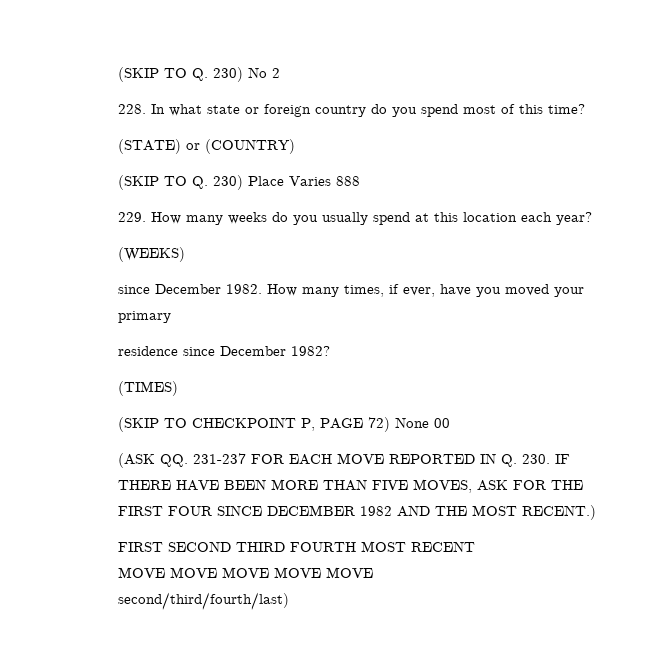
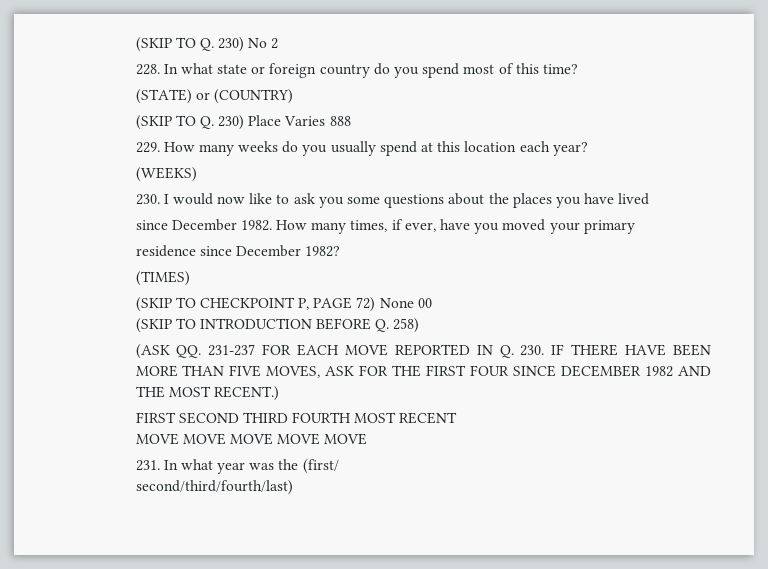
+ 230. I would now like to ask you some questions about the places you have lived
+ (SKIP TO INTRODUCTION BEFORE Q. 258)
+ 231. In what year was the (first/

